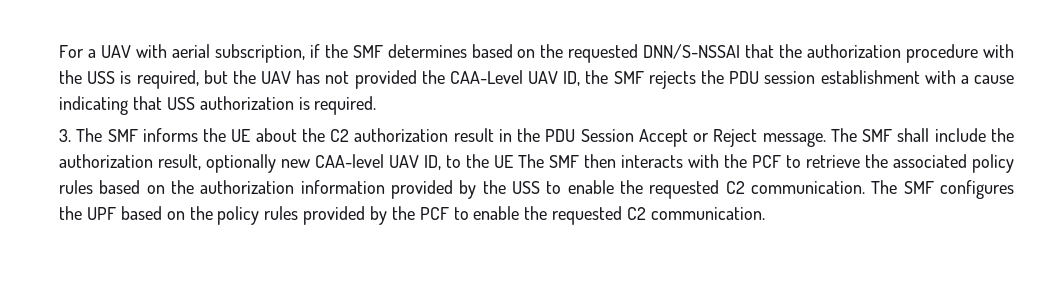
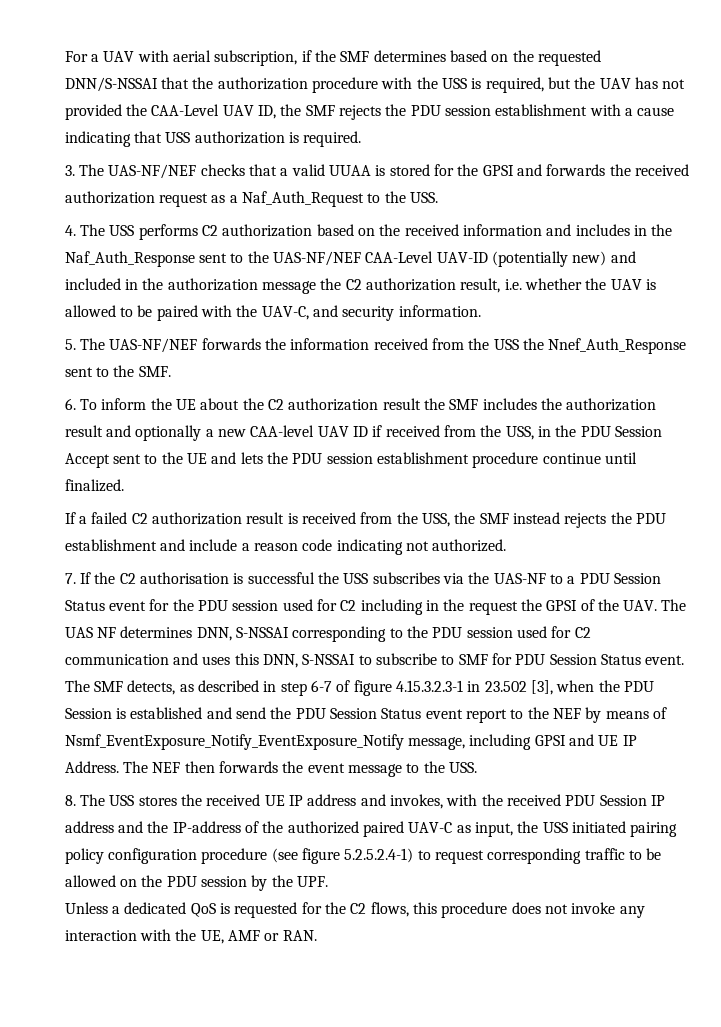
- 3. The SMF informs the UE about the C2 authorization result in the PDU Session Accept or Reject message. The SMF shall include the authorization result, optionally new CAA-level UAV ID, to the UE The SMF then interacts with the PCF to retrieve the associated policy rules based on the authorization information provided by the USS to enable the requested C2 communication. The SMF configures the UPF based on the policy rules provided by the PCF to enable the requested C2 communication.
+ 3. The UAS-NF/NEF checks that a valid UUAA is stored for the GPSI and forwards the received authorization request as a Naf_Auth_Request to the USS.
+ 4. The USS performs C2 authorization based on the received information and includes in the Naf_Auth_Response sent to the UAS-NF/NEF CAA-Level UAV-ID (potentially new) and included in the authorization message the C2 authorization result, i.e. whether the UAV is allowed to be paired with the UAV-C, and security information.
+ 5. The UAS-NF/NEF forwards the information received from the USS the Nnef_Auth_Response sent to the SMF.
+ 6. To inform the UE about the C2 authorization result the SMF includes the authorization result and optionally a new CAA-level UAV ID if received from the USS, in the PDU Session Accept sent to the UE and lets the PDU session establishment procedure continue until finalized.
+ If a failed C2 authorization result is received from the USS, the SMF instead rejects the PDU establishment and include a reason code indicating not authorized.
+ 7. If the C2 authorisation is successful the USS subscribes via the UAS-NF to a PDU Session Status event for the PDU session used for C2 including in the request the GPSI of the UAV. The UAS NF determines DNN, S-NSSAI corresponding to the PDU session used for C2 communication and uses this DNN, S-NSSAI to subscribe to SMF for PDU Session Status event. The SMF detects, as described in step 6-7 of figure 4.15.3.2.3-1 in 23.502 [3], when the PDU Session is established and send the PDU Session Status event report to the NEF by means of Nsmf_EventExposure_Notify_EventExposure_Notify message, including GPSI and UE IP Address. The NEF then forwards the event message to the USS.
+ 8. The USS stores the received UE IP address and invokes, with the received PDU Session IP address and the IP-address of the authorized paired UAV-C as input, the USS initiated pairing policy configuration procedure (see figure 5.2.5.2.4-1) to request corresponding traffic to be allowed on the PDU session by the UPF.
+ Unless a dedicated QoS is requested for the C2 flows, this procedure does not invoke any interaction with the UE, AMF or RAN.

